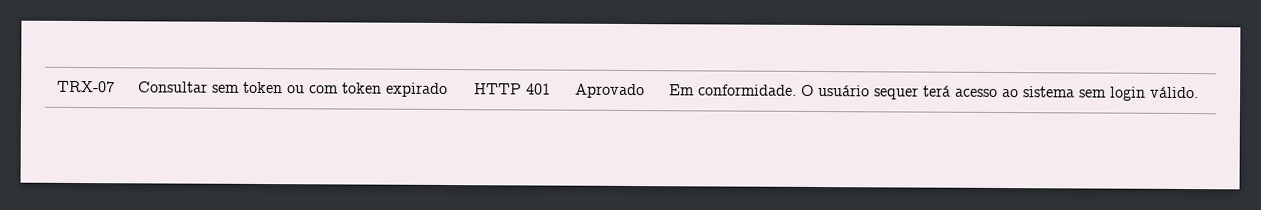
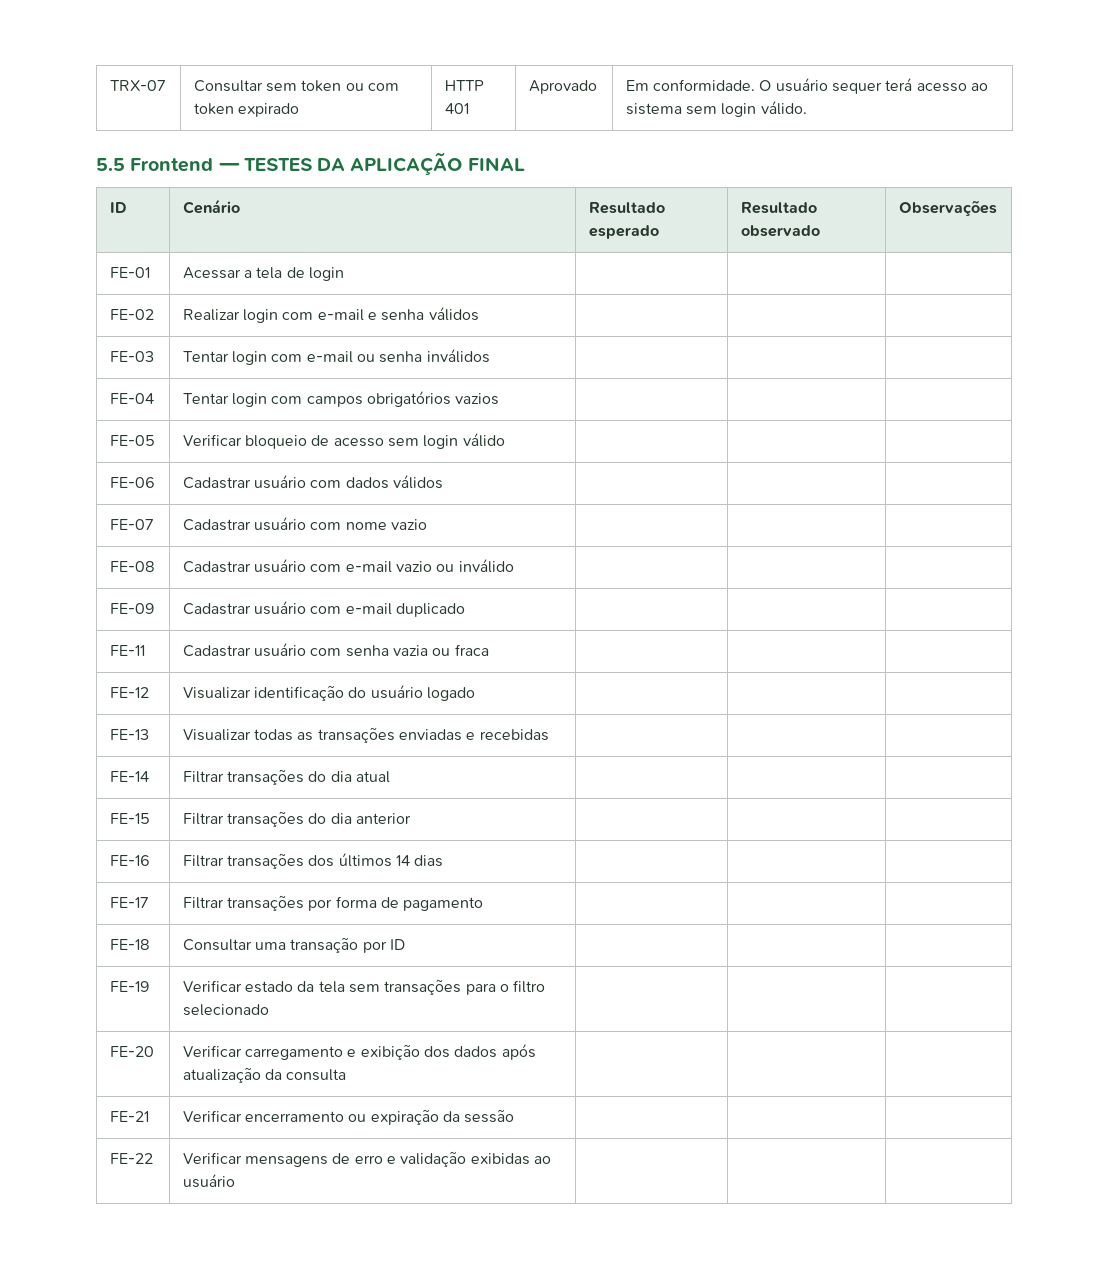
+ 5.5 Frontend — TESTES DA APLICAÇÃO FINAL
+ ID | Cenário | Resultado esperado | Resultado observado | Observações
+ FE-01 | Acessar a tela de login | | |
+ FE-02 | Realizar login com e-mail e senha válidos | | |
+ FE-03 | Tentar login com e-mail ou senha inválidos | | |
+ FE-04 | Tentar login com campos obrigatórios vazios | | |
+ FE-05 | Verificar bloqueio de acesso sem login válido | | |
+ FE-06 | Cadastrar usuário com dados válidos | | |
+ FE-07 | Cadastrar usuário com nome vazio | | |
+ FE-08 | Cadastrar usuário com e-mail vazio ou inválido | | |
+ FE-09 | Cadastrar usuário com e-mail duplicado | | |
+ FE-11 | Cadastrar usuário com senha vazia ou fraca | | |
+ FE-12 | Visualizar identificação do usuário logado | | |
+ FE-13 | Visualizar todas as transações enviadas e recebidas | | |
+ FE-14 | Filtrar transações do dia atual | | |
+ FE-15 | Filtrar transações do dia anterior | | |
+ FE-16 | Filtrar transações dos últimos 14 dias | | |
+ FE-17 | Filtrar transações por forma de pagamento | | |
+ FE-18 | Consultar uma transação por ID | | |
+ FE-19 | Verificar estado da tela sem transações para o filtro selecionado | | |
+ FE-20 | Verificar carregamento e exibição dos dados após atualização da consulta | | |
+ FE-21 | Verificar encerramento ou expiração da sessão | | |
+ FE-22 | Verificar mensagens de erro e validação exibidas ao usuário | | |

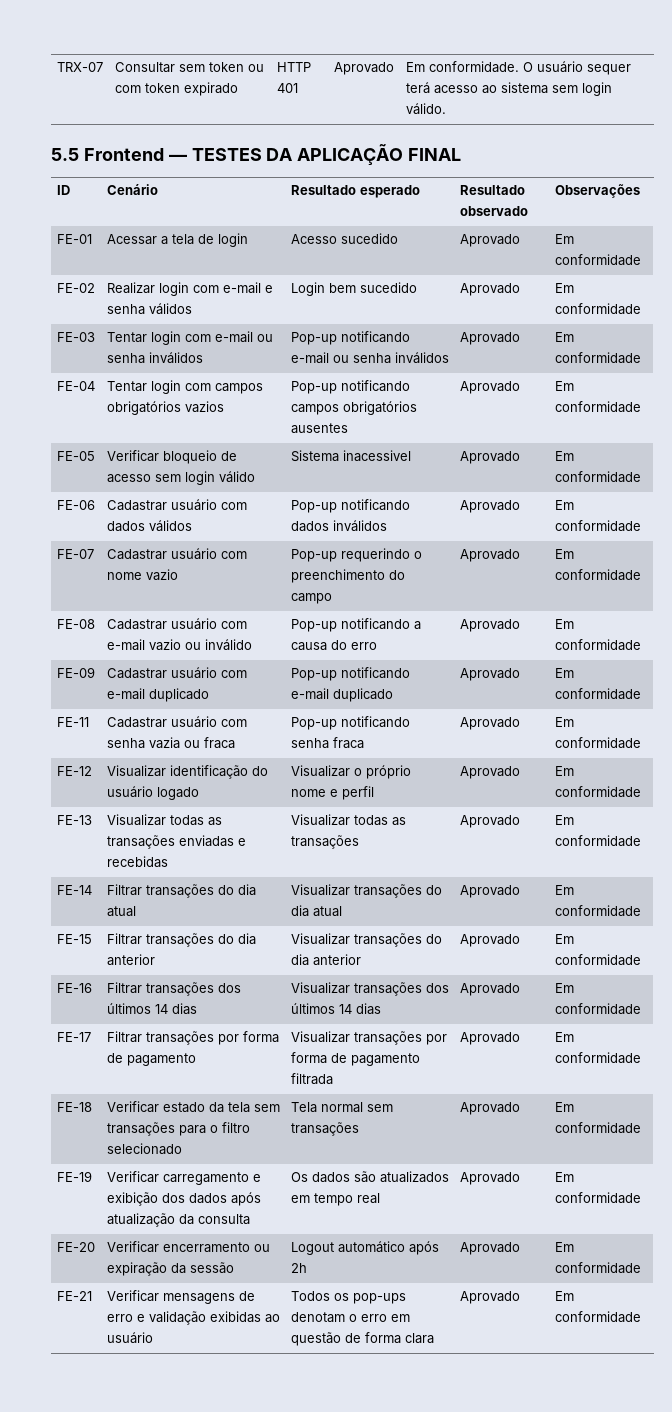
- FE-01 | Acessar a tela de login | | |
+ FE-01 | Acessar a tela de login | Acesso sucedido | Aprovado | Em conformidade
- FE-02 | Realizar login com e-mail e senha válidos | | |
+ FE-02 | Realizar login com e-mail e senha válidos | Login bem sucedido | Aprovado | Em conformidade
- FE-03 | Tentar login com e-mail ou senha inválidos | | |
+ FE-03 | Tentar login com e-mail ou senha inválidos | Pop-up notificando e-mail ou senha inválidos | Aprovado | Em conformidade
- FE-04 | Tentar login com campos obrigatórios vazios | | |
+ FE-04 | Tentar login com campos obrigatórios vazios | Pop-up notificando campos obrigatórios ausentes | Aprovado | Em conformidade
- FE-05 | Verificar bloqueio de acesso sem login válido | | |
+ FE-05 | Verificar bloqueio de acesso sem login válido | Sistema inacessivel | Aprovado | Em conformidade
- FE-06 | Cadastrar usuário com dados válidos | | |
+ FE-06 | Cadastrar usuário com dados válidos | Pop-up notificando dados inválidos | Aprovado | Em conformidade
- FE-07 | Cadastrar usuário com nome vazio | | |
+ FE-07 | Cadastrar usuário com nome vazio | Pop-up requerindo o preenchimento do campo | Aprovado | Em conformidade
- FE-08 | Cadastrar usuário com e-mail vazio ou inválido | | |
+ FE-08 | Cadastrar usuário com e-mail vazio ou inválido | Pop-up notificando a causa do erro | Aprovado | Em conformidade
- FE-09 | Cadastrar usuário com e-mail duplicado | | |
+ FE-09 | Cadastrar usuário com e-mail duplicado | Pop-up notificando e-mail duplicado | Aprovado | Em conformidade
- FE-11 | Cadastrar usuário com senha vazia ou fraca | | |
+ FE-11 | Cadastrar usuário com senha vazia ou fraca | Pop-up notificando senha fraca | Aprovado | Em conformidade
- FE-12 | Visualizar identificação do usuário logado | | |
+ FE-12 | Visualizar identificação do usuário logado | Visualizar o próprio nome e perfil | Aprovado | Em conformidade
- FE-13 | Visualizar todas as transações enviadas e recebidas | | |
+ FE-13 | Visualizar todas as transações enviadas e recebidas | Visualizar todas as transações | Aprovado | Em conformidade
- FE-14 | Filtrar transações do dia atual | | |
+ FE-14 | Filtrar transações do dia atual | Visualizar transações do dia atual | Aprovado | Em conformidade
- FE-15 | Filtrar transações do dia anterior | | |
+ FE-15 | Filtrar transações do dia anterior | Visualizar transações do dia anterior | Aprovado | Em conformidade
- FE-16 | Filtrar transações dos últimos 14 dias | | |
+ FE-16 | Filtrar transações dos últimos 14 dias | Visualizar transações dos últimos 14 dias | Aprovado | Em conformidade
- FE-17 | Filtrar transações por forma de pagamento | | |
- FE-18 | Consultar uma transação por ID | | |
- FE-19 | Verificar estado da tela sem transações para o filtro selecionado | | |
- FE-20 | Verificar carregamento e exibição dos dados após atualização da consulta | | |
- FE-21 | Verificar encerramento ou expiração da sessão | | |
- FE-22 | Verificar mensagens de erro e validação exibidas ao usuário | | |
+ FE-17 | Filtrar transações por forma de pagamento | Visualizar transações por forma de pagamento filtrada | Aprovado | Em conformidade
+ FE-18 | Verificar estado da tela sem transações para o filtro selecionado | Tela normal sem transações | Aprovado | Em conformidade
+ FE-19 | Verificar carregamento e exibição dos dados após atualização da consulta | Os dados são atualizados em tempo real | Aprovado | Em conformidade
+ FE-20 | Verificar encerramento ou expiração da sessão | Logout automático após 2h | Aprovado | Em conformidade
+ FE-21 | Verificar mensagens de erro e validação exibidas ao usuário | Todos os pop-ups denotam o erro em questão de forma clara | Aprovado | Em conformidade

